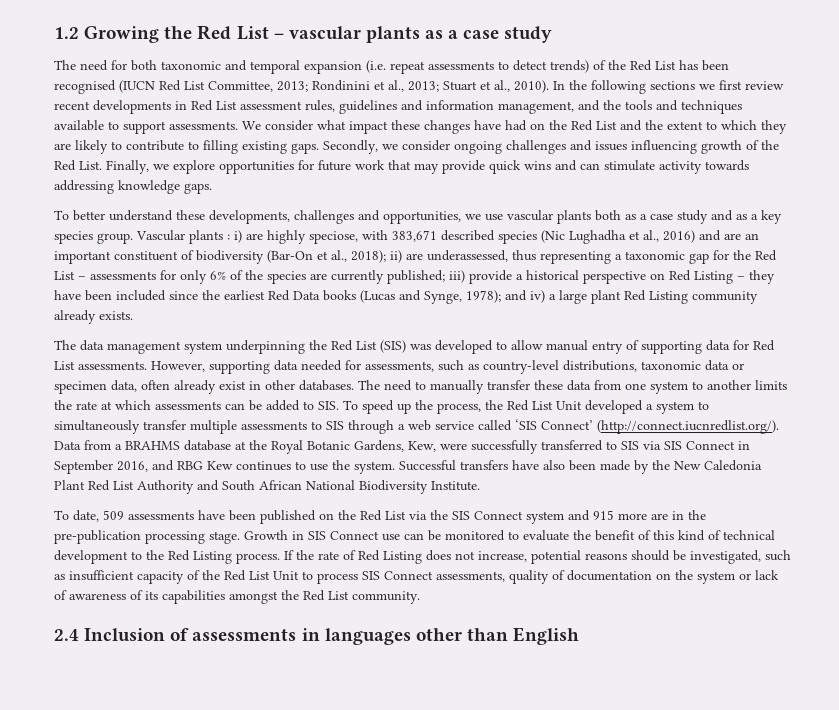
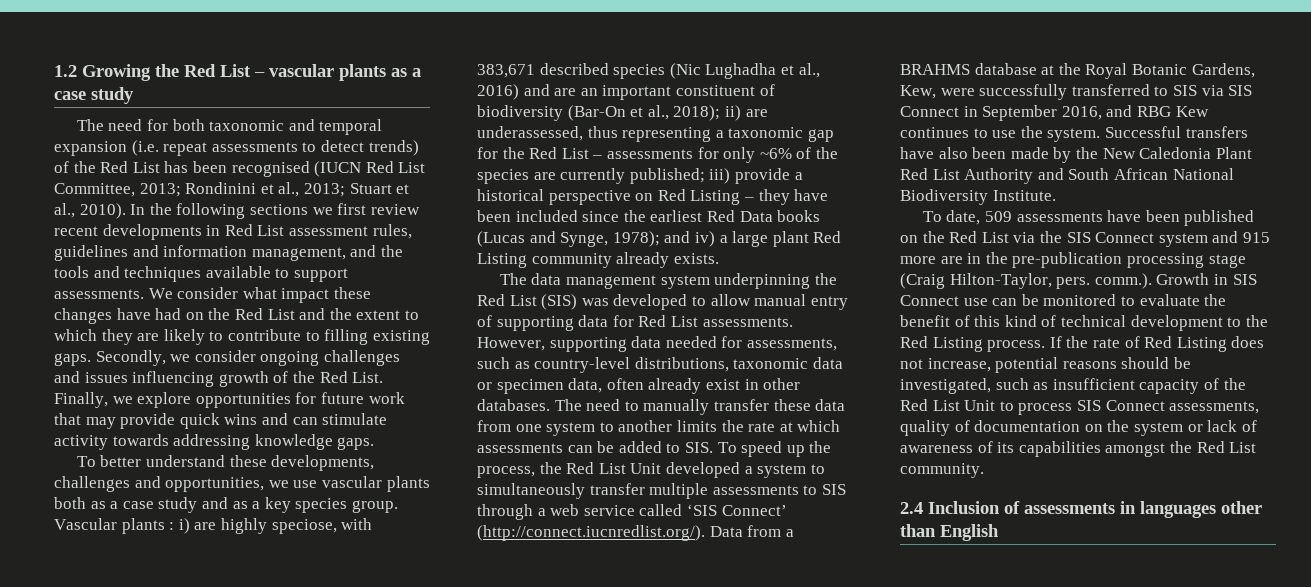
- ii) are underassessed, thus representing a taxonomic gap for the Red List – assessments for only 6% of the species are currently published;
+ ii) are underassessed, thus representing a taxonomic gap for the Red List – assessments for only ~6% of the species are currently published;
- To date, 509 assessments have been published on the Red List via the SIS Connect system and 915 more are in the pre-publication processing stage. Growth in SIS Connect use can be monitored to evaluate the benefit of this kind of technical development to the Red Listing process.
+ To date, 509 assessments have been published on the Red List via the SIS Connect system and 915 more are in the pre-publication processing stage (Craig Hilton-Taylor, pers. comm.). Growth in SIS Connect use can be monitored to evaluate the benefit of this kind of technical development to the Red Listing process.

